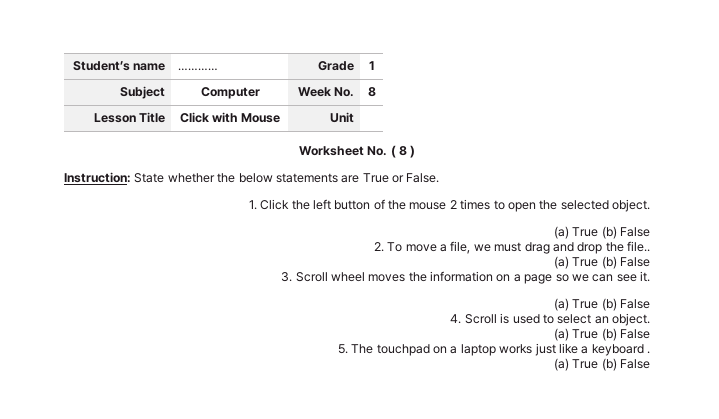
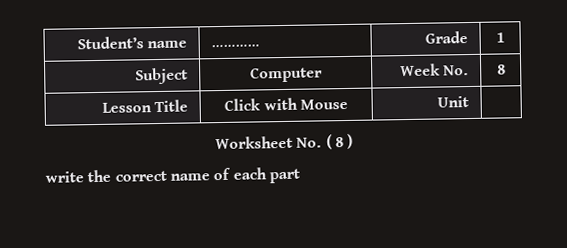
- Instruction: State whether the below statements are True or False.
- 1. Click the left button of the mouse 2 times to open the selected object.
- (a) True (b) False
- 2. To move a file, we must drag and drop the file..
- (a) True (b) False
- 3. Scroll wheel moves the information on a page so we can see it.
- (a) True (b) False
- 4. Scroll is used to select an object.
- (a) True (b) False
- 5. The touchpad on a laptop works just like a keyboard .
- (a) True (b) False
+ write the correct name of each part

